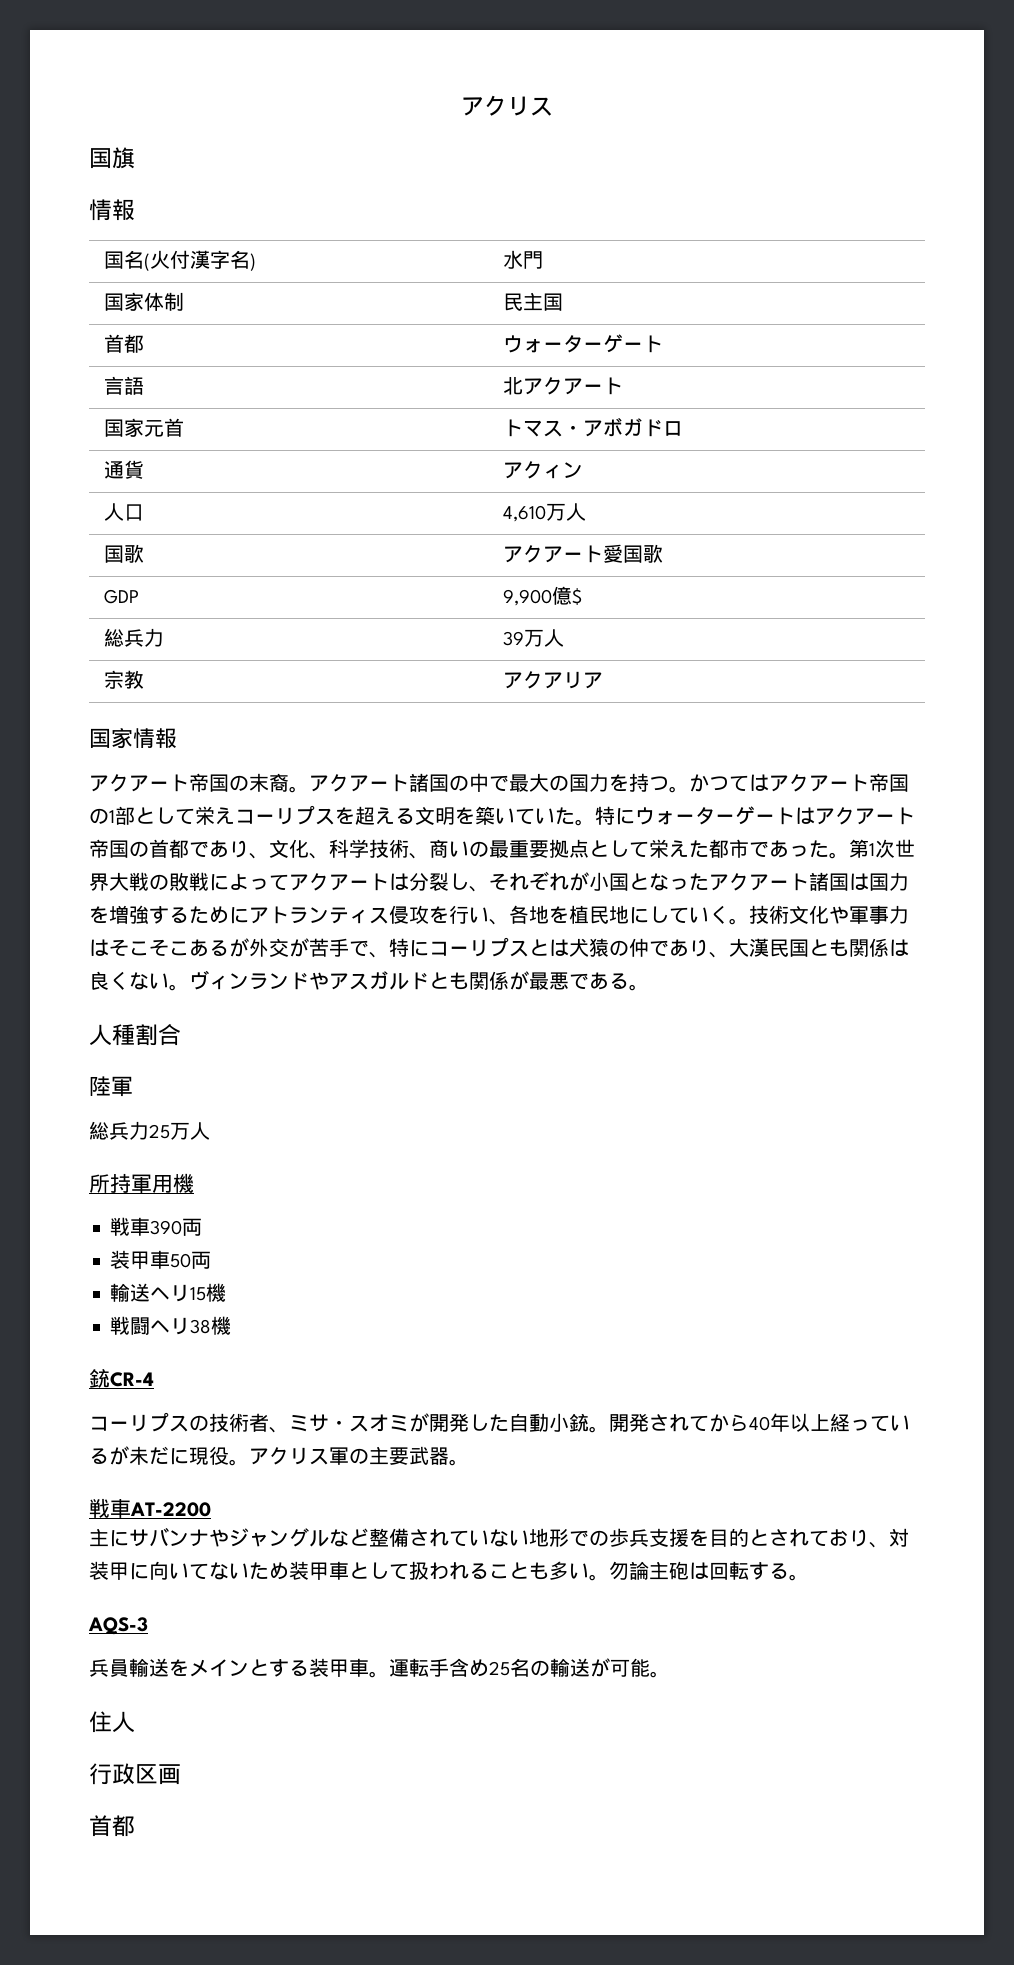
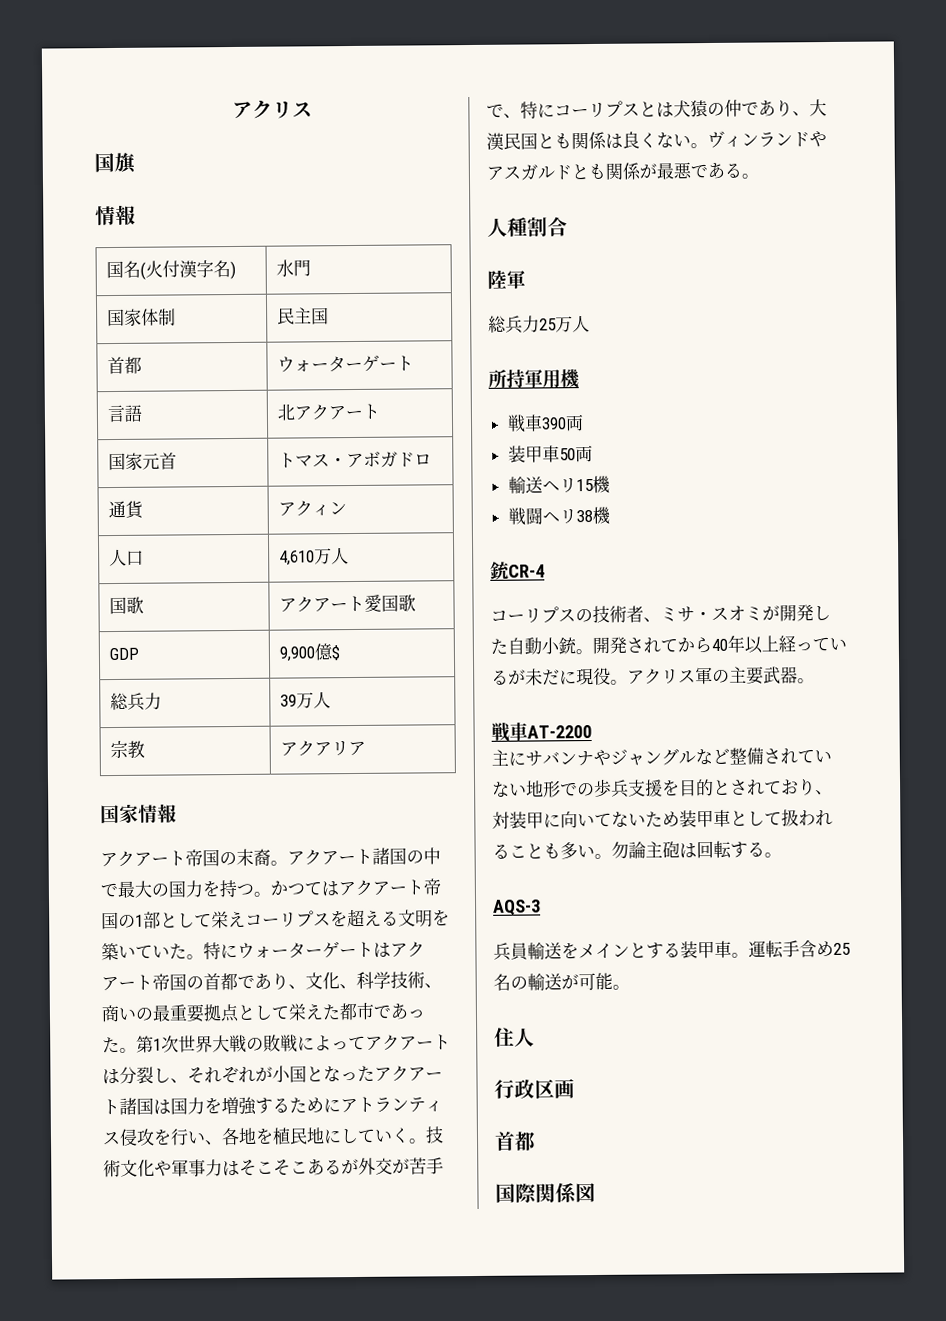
+ 国際関係図

